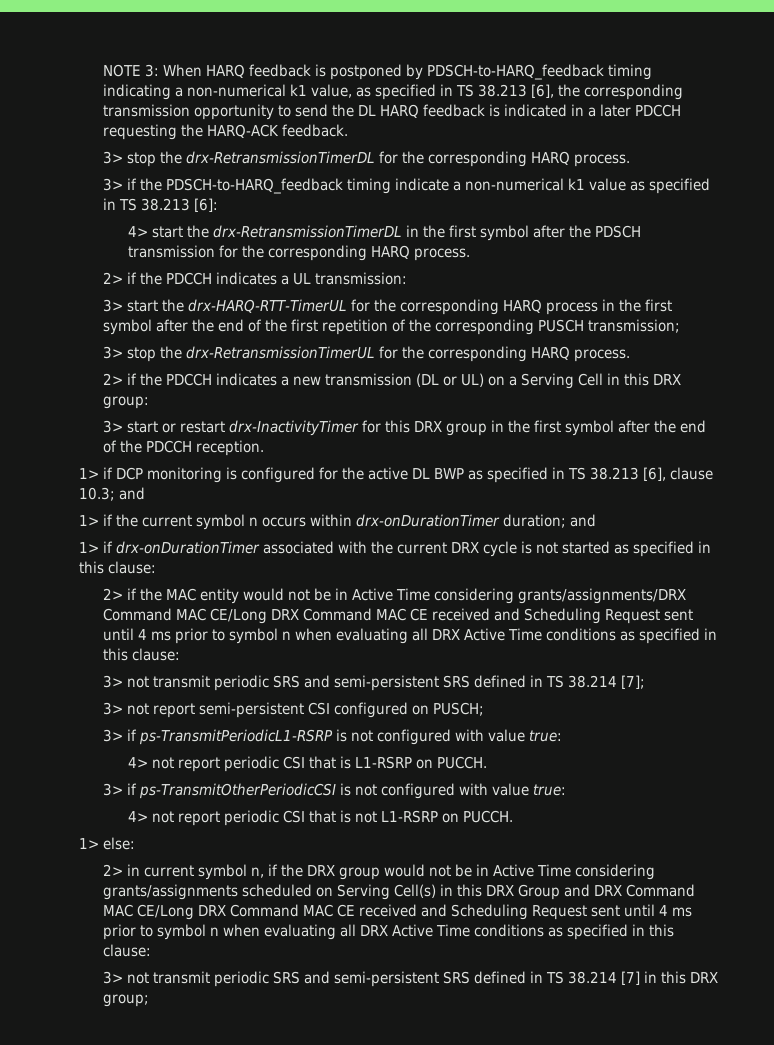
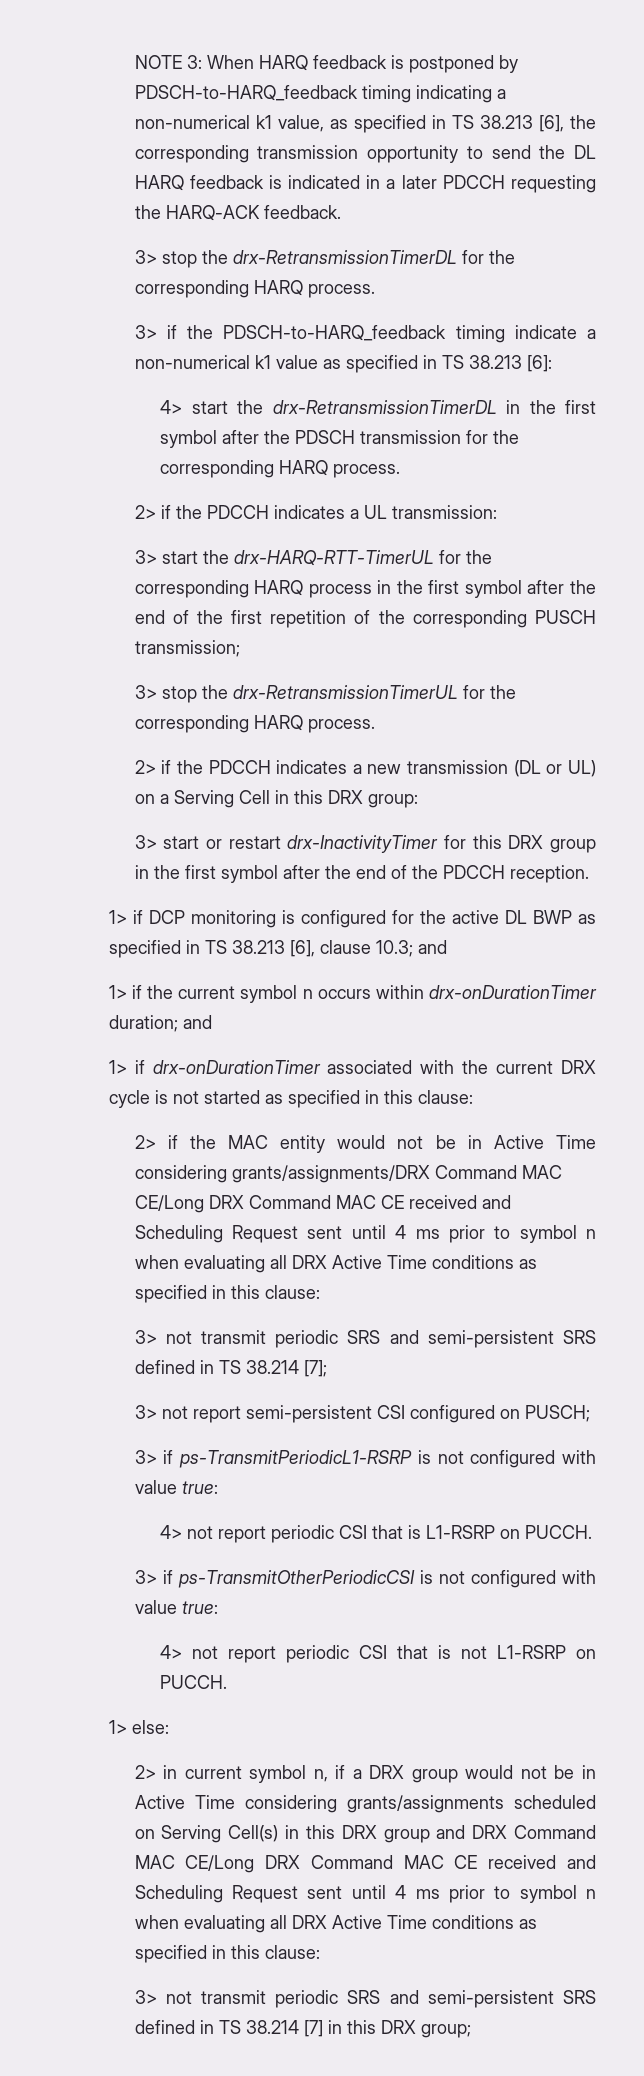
- 2> in current symbol n, if the DRX group would not be in Active Time considering grants/assignments scheduled on Serving Cell(s) in this DRX Group and DRX Command MAC CE/Long DRX Command MAC CE received and Scheduling Request sent until 4 ms prior to symbol n when evaluating all DRX Active Time conditions as specified in this clause:
+ 2> in current symbol n, if a DRX group would not be in Active Time considering grants/assignments scheduled on Serving Cell(s) in this DRX group and DRX Command MAC CE/Long DRX Command MAC CE received and Scheduling Request sent until 4 ms prior to symbol n when evaluating all DRX Active Time conditions as specified in this clause:

